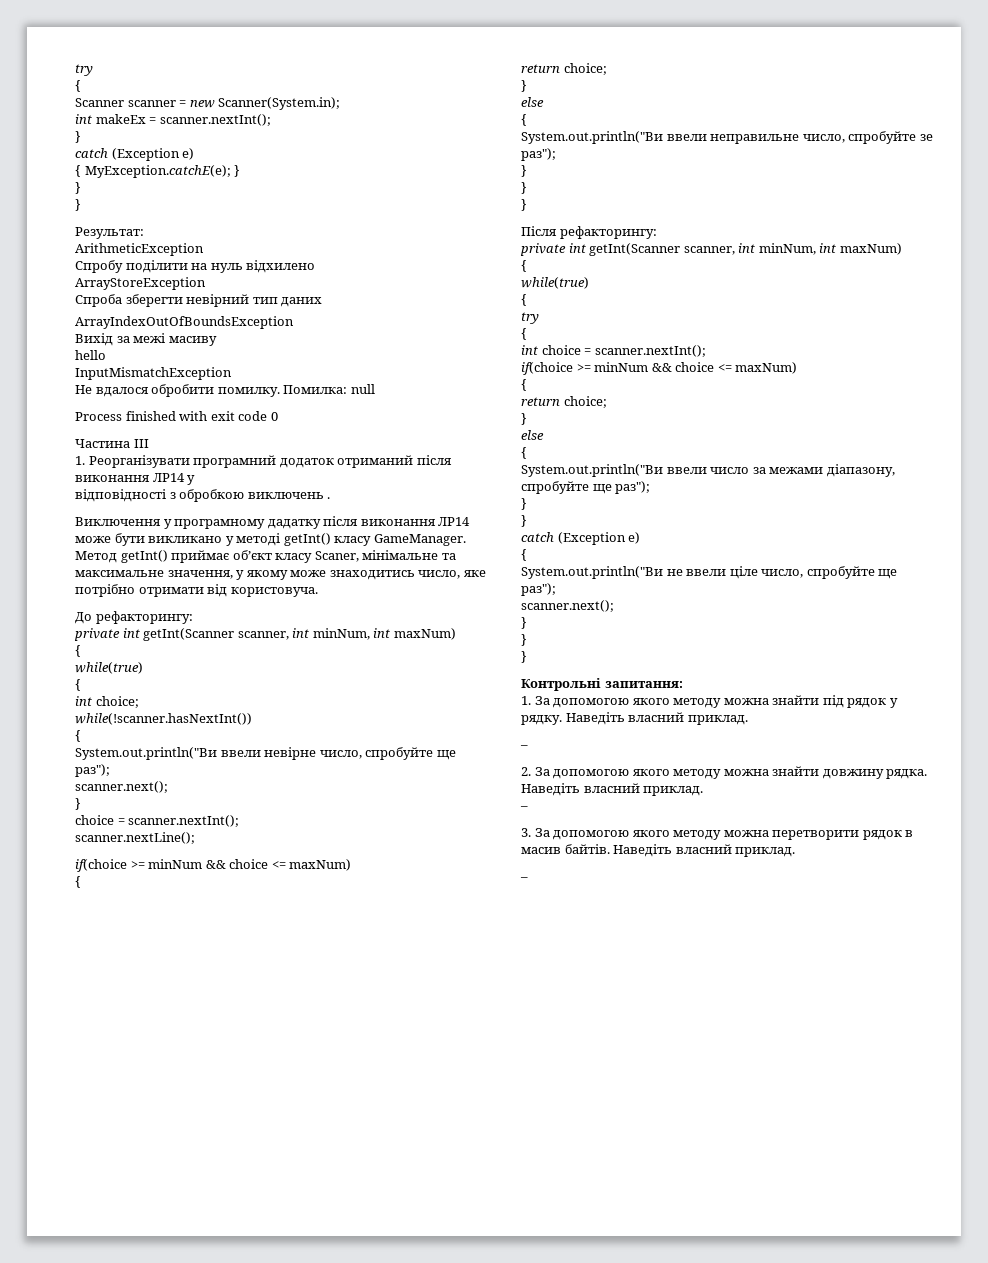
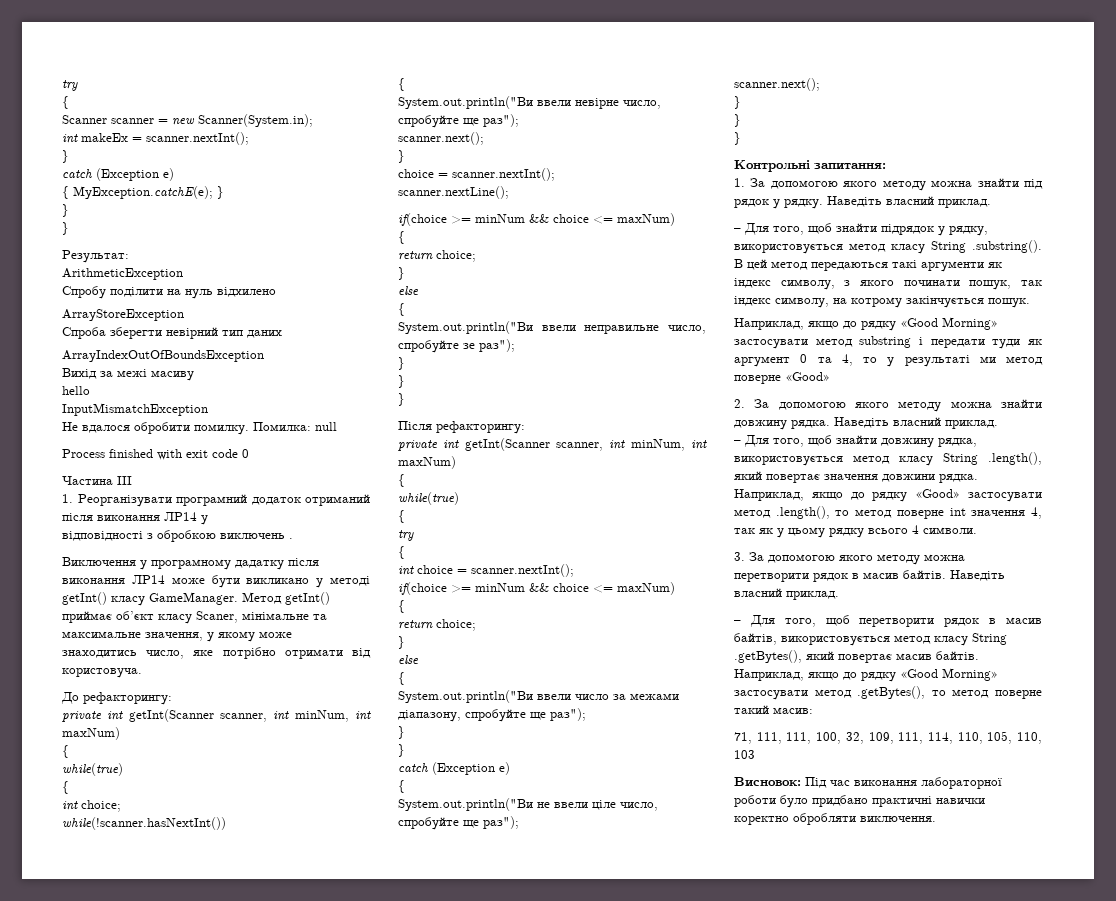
  1. За допомогою якого методу можна знайти під рядок у рядку. Наведіть власний приклад.
- –
+ – Для того, щоб знайти підрядок у рядку, використовується метод класу String .substring(). В цей метод передаються такі аргументи як індекс символу, з якого починати пошук, так індекс символу, на котрому закінчується пошук.
+ Наприклад, якщо до рядку «Good Morning» застосувати метод substring і передати туди як аргумент 0 та 4, то у результаті ми метод поверне «Good»
  2. За допомогою якого методу можна знайти довжину рядка. Наведіть власний приклад.
- –
+ – Для того, щоб знайти довжину рядка, використовується метод класу String .length(), який повертає значення довжини рядка. Наприклад, якщо до рядку «Good» застосувати метод .length(), то метод поверне int значення 4, так як у цьому рядку всього 4 символи.
  3. За допомогою якого методу можна перетворити рядок в масив байтів. Наведіть власний приклад.
- –
+ – Для того, щоб перетворити рядок в масив байтів, використовується метод класу String .getBytes(), який повертає масив байтів. Наприклад, якщо до рядку «Good Morning» застосувати метод .getBytes(), то метод поверне такий масив:
+ 71, 111, 111, 100, 32, 109, 111, 114, 110, 105, 110, 103
+ Висновок: Під час виконання лабораторної роботи було придбано практичні навички коректно обробляти виключення.

